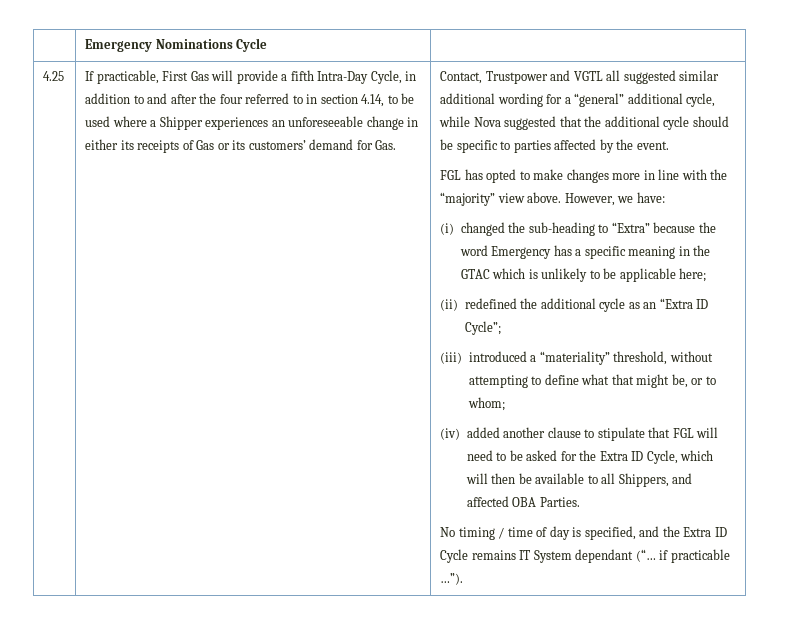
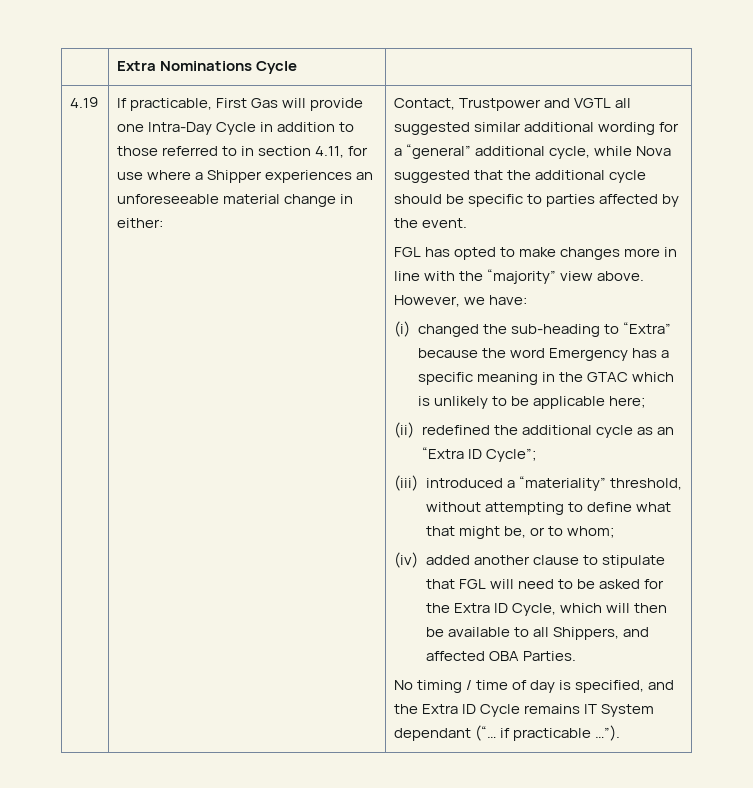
- | Emergency Nominations Cycle |
+ | Extra Nominations Cycle |
- 4.25
+ 4.19
- If practicable, First Gas will provide a fifth Intra-Day Cycle, in addition to and after the four referred to in section 4.14, to be used where a Shipper experiences an unforeseeable change in either its receipts of Gas or its customers’ demand for Gas.
+ If practicable, First Gas will provide one Intra-Day Cycle in addition to those referred to in section 4.11, for use where a Shipper experiences an unforeseeable material change in either:

